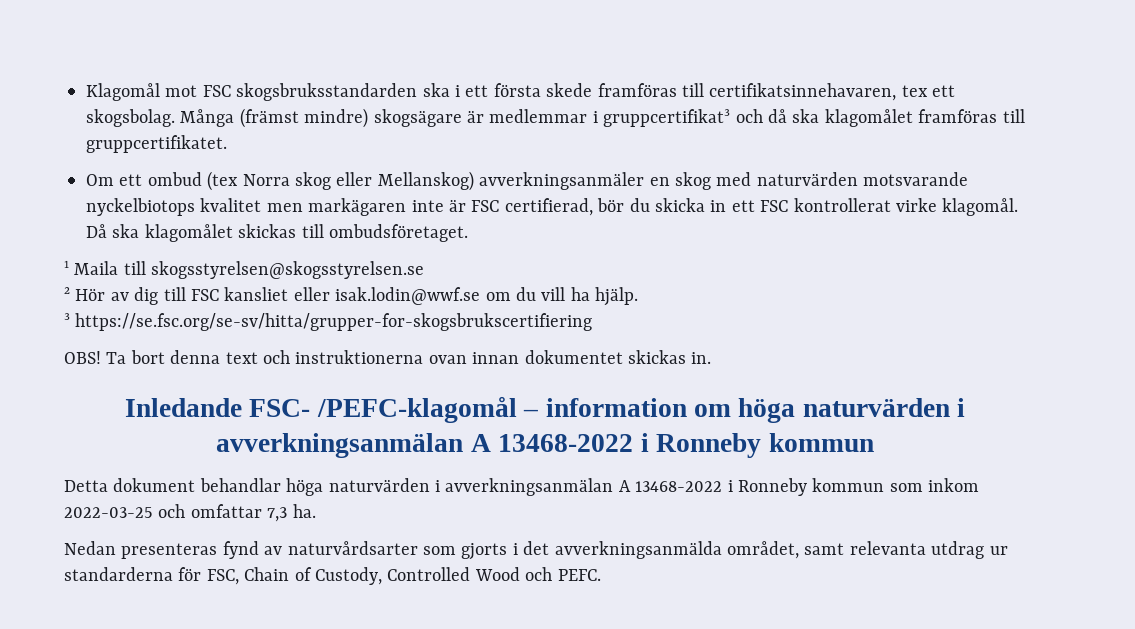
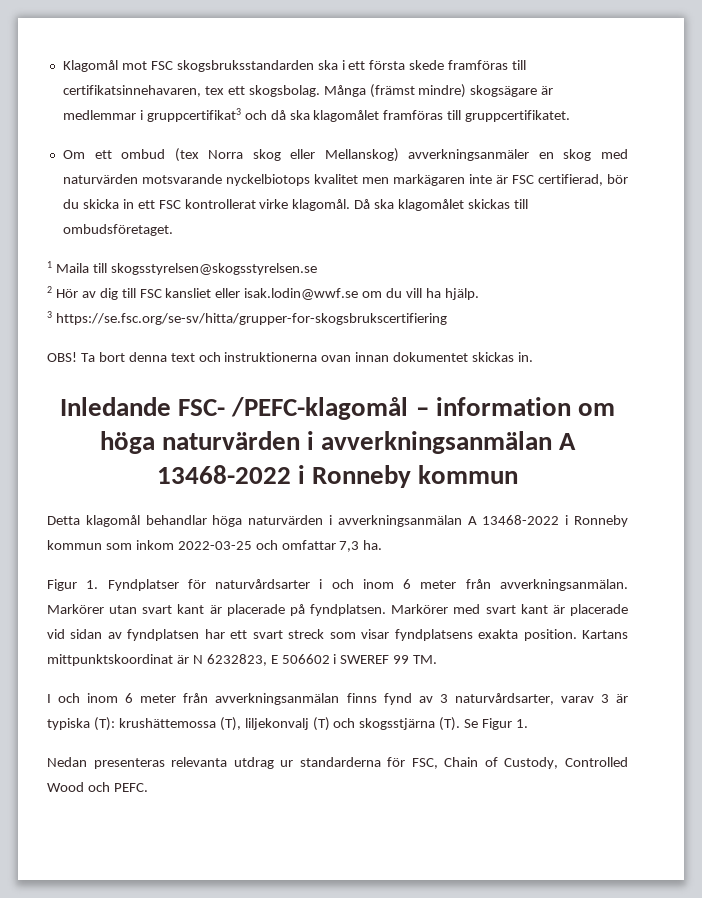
- Detta dokument behandlar höga naturvärden i avverkningsanmälan A 13468-2022 i Ronneby kommun som inkom 2022-03-25 och omfattar 7,3 ha.
+ Detta klagomål behandlar höga naturvärden i avverkningsanmälan A 13468-2022 i Ronneby kommun som inkom 2022-03-25 och omfattar 7,3 ha.
- Nedan presenteras fynd av naturvårdsarter som gjorts i det avverkningsanmälda området, samt relevanta utdrag ur standarderna för FSC, Chain of Custody, Controlled Wood och PEFC.
+ Figur 1. Fyndplatser för naturvårdsarter i och inom 6 meter från avverkningsanmälan. Markörer utan svart kant är placerade på fyndplatsen. Markörer med svart kant är placerade vid sidan av fyndplatsen har ett svart streck som visar fyndplatsens exakta position. Kartans mittpunktskoordinat är N 6232823, E 506602 i SWEREF 99 TM.
+ I och inom 6 meter från avverkningsanmälan finns fynd av 3 naturvårdsarter, varav 3 är typiska (T): krushättemossa (T), liljekonvalj (T) och skogsstjärna (T). Se Figur 1.
+ Nedan presenteras relevanta utdrag ur standarderna för FSC, Chain of Custody, Controlled Wood och PEFC.

